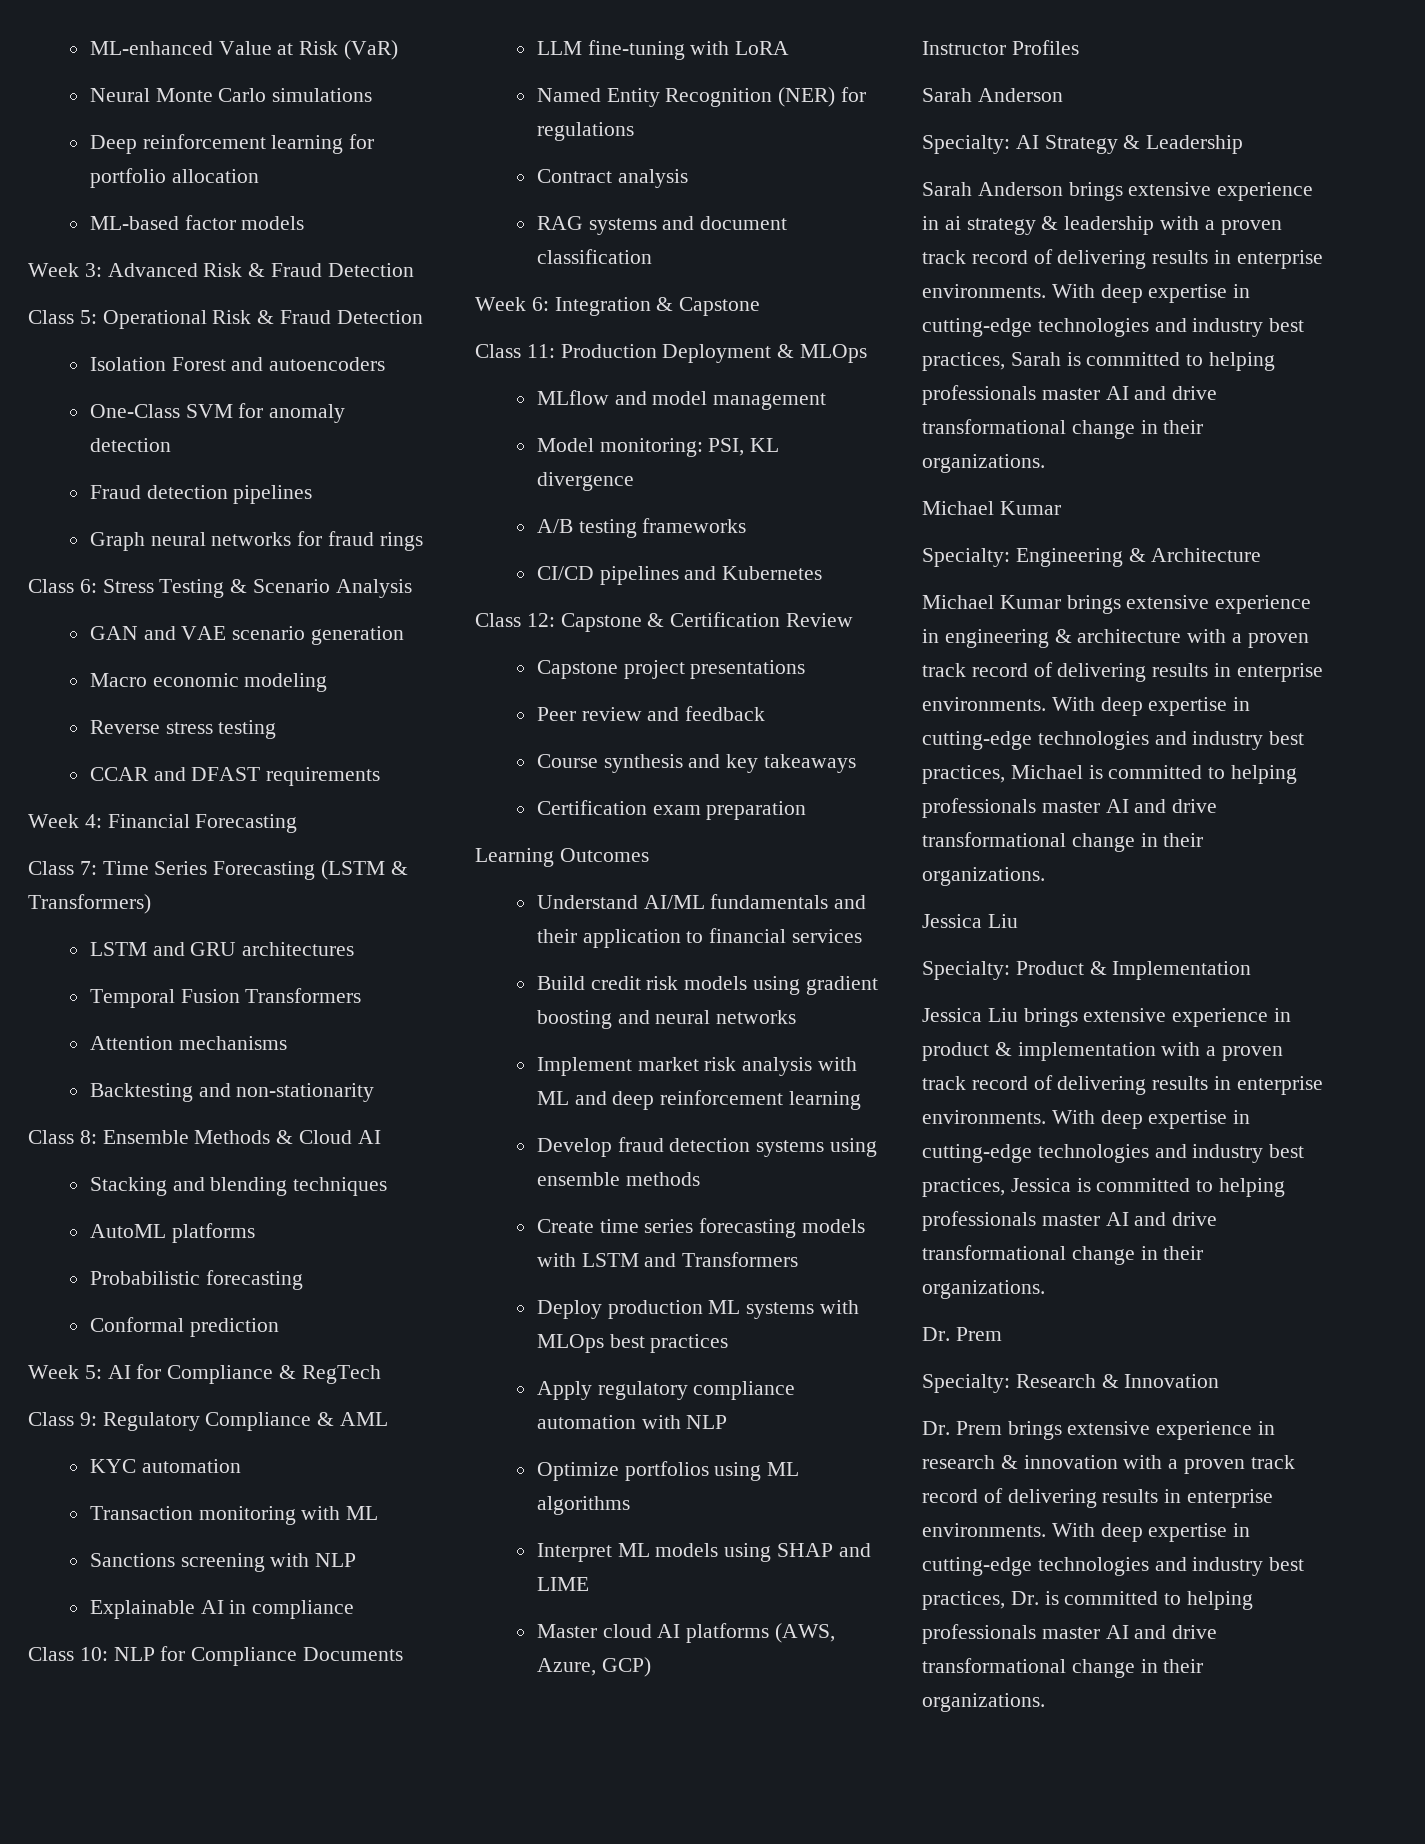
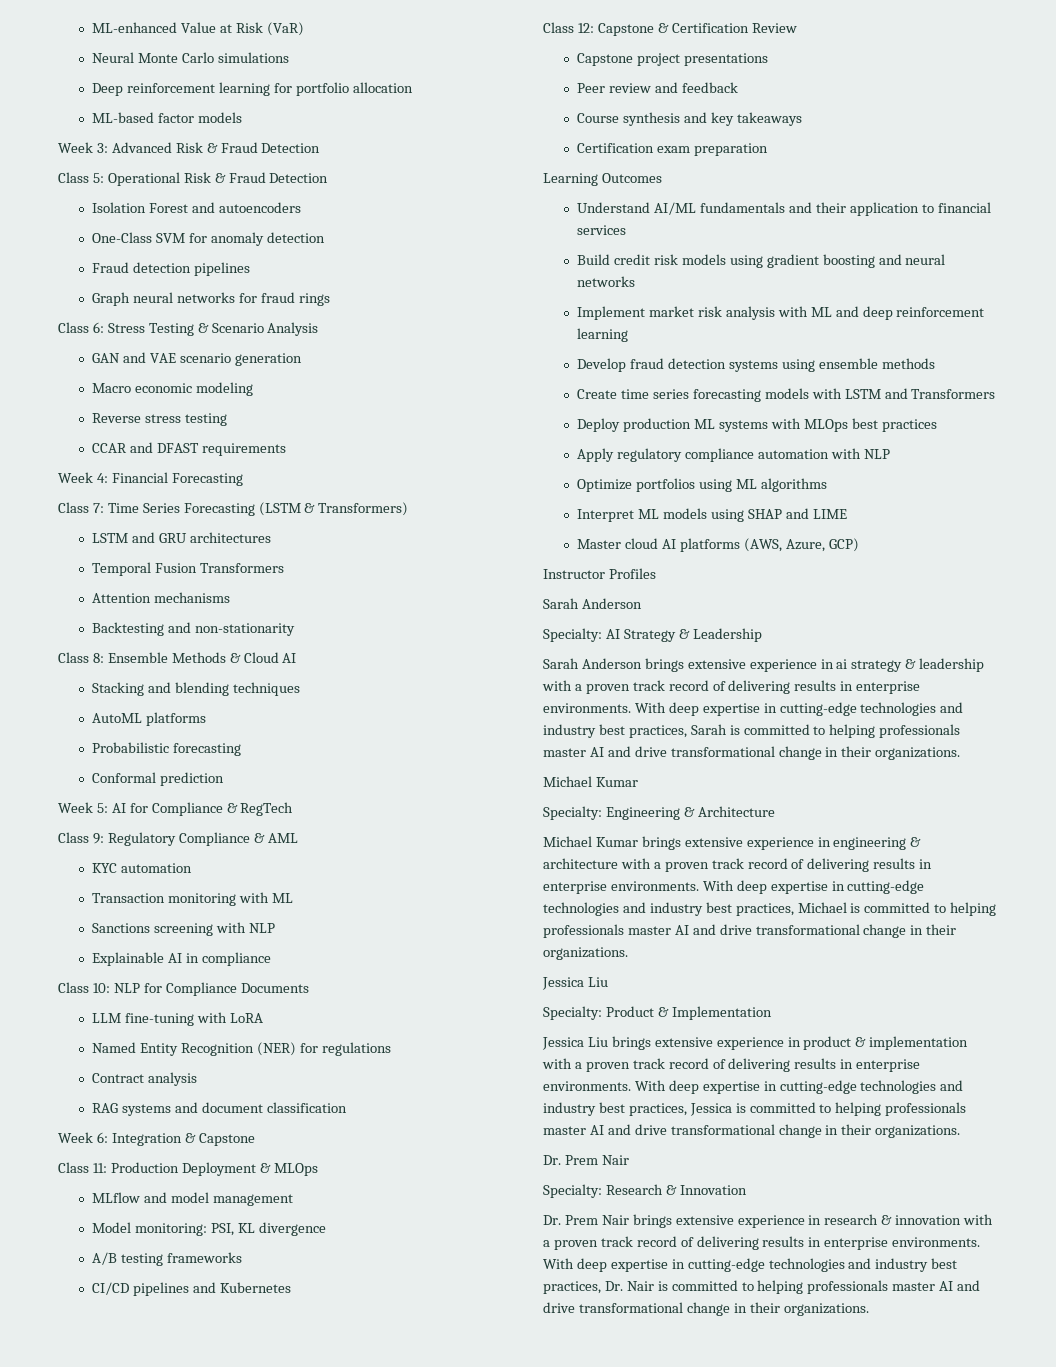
  With deep expertise in cutting-edge technologies and industry best practices, Jessica is committed to helping professionals master AI and drive transformational change in their organizations.
- Dr. Prem
+ Dr. Prem Nair
- Dr. Prem brings extensive experience in research & innovation with a proven track record of delivering results in enterprise environments.
+ Dr. Prem Nair brings extensive experience in research & innovation with a proven track record of delivering results in enterprise environments.
- With deep expertise in cutting-edge technologies and industry best practices, Dr. is committed to helping professionals master AI and drive transformational change in their organizations.
+ With deep expertise in cutting-edge technologies and industry best practices, Dr. Nair is committed to helping professionals master AI and drive transformational change in their organizations.

